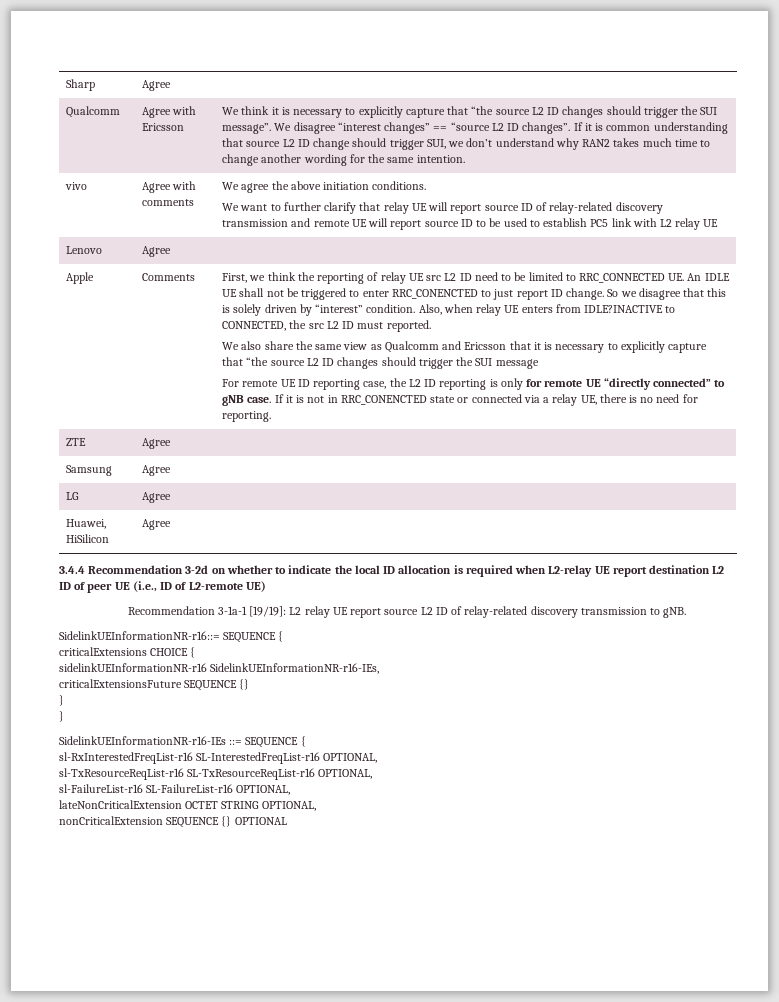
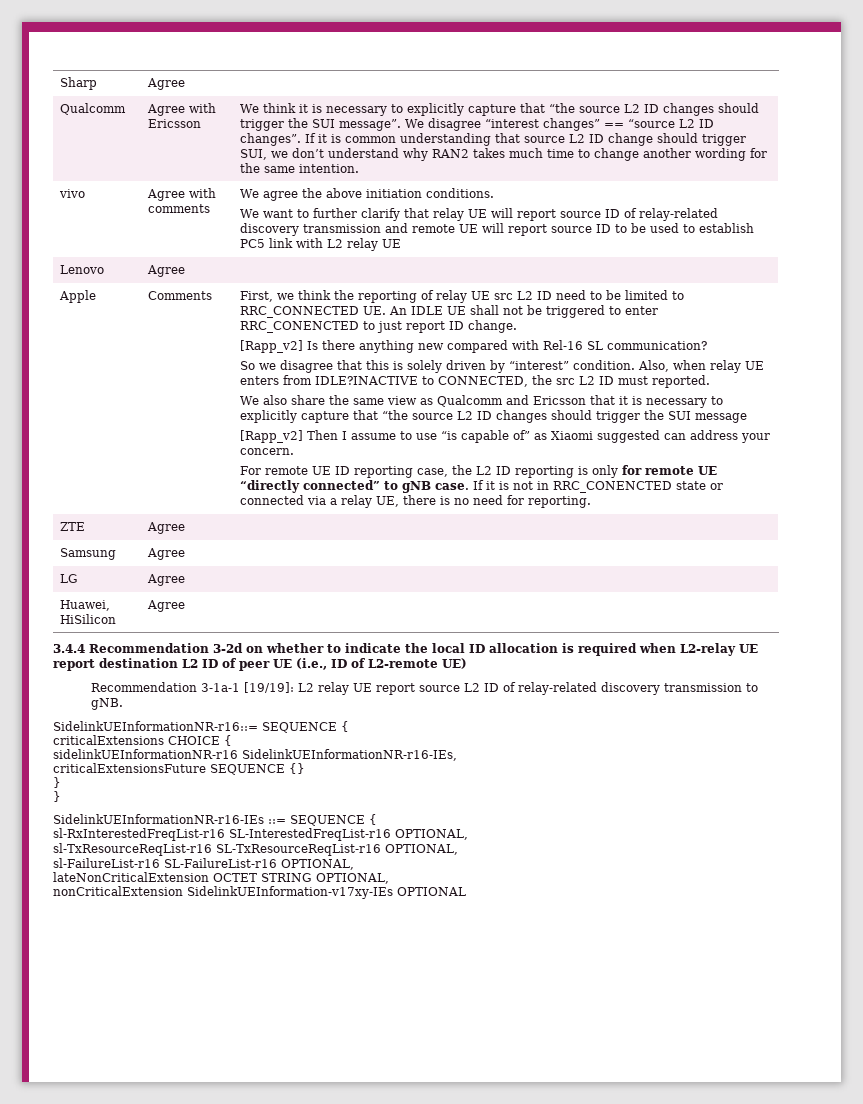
- First, we think the reporting of relay UE src L2 ID need to be limited to RRC_CONNECTED UE. An IDLE UE shall not be triggered to enter RRC_CONENCTED to just report ID change. So we disagree that this is solely driven by “interest” condition.
+ First, we think the reporting of relay UE src L2 ID need to be limited to RRC_CONNECTED UE. An IDLE UE shall not be triggered to enter RRC_CONENCTED to just report ID change.
+ [Rapp_v2] Is there anything new compared with Rel-16 SL communication?
+ So we disagree that this is solely driven by “interest” condition.
+ [Rapp_v2] Then I assume to use “is capable of” as Xiaomi suggested can address your concern.
- nonCriticalExtension SEQUENCE {} OPTIONAL
+ nonCriticalExtension SidelinkUEInformation-v17xy-IEs OPTIONAL

